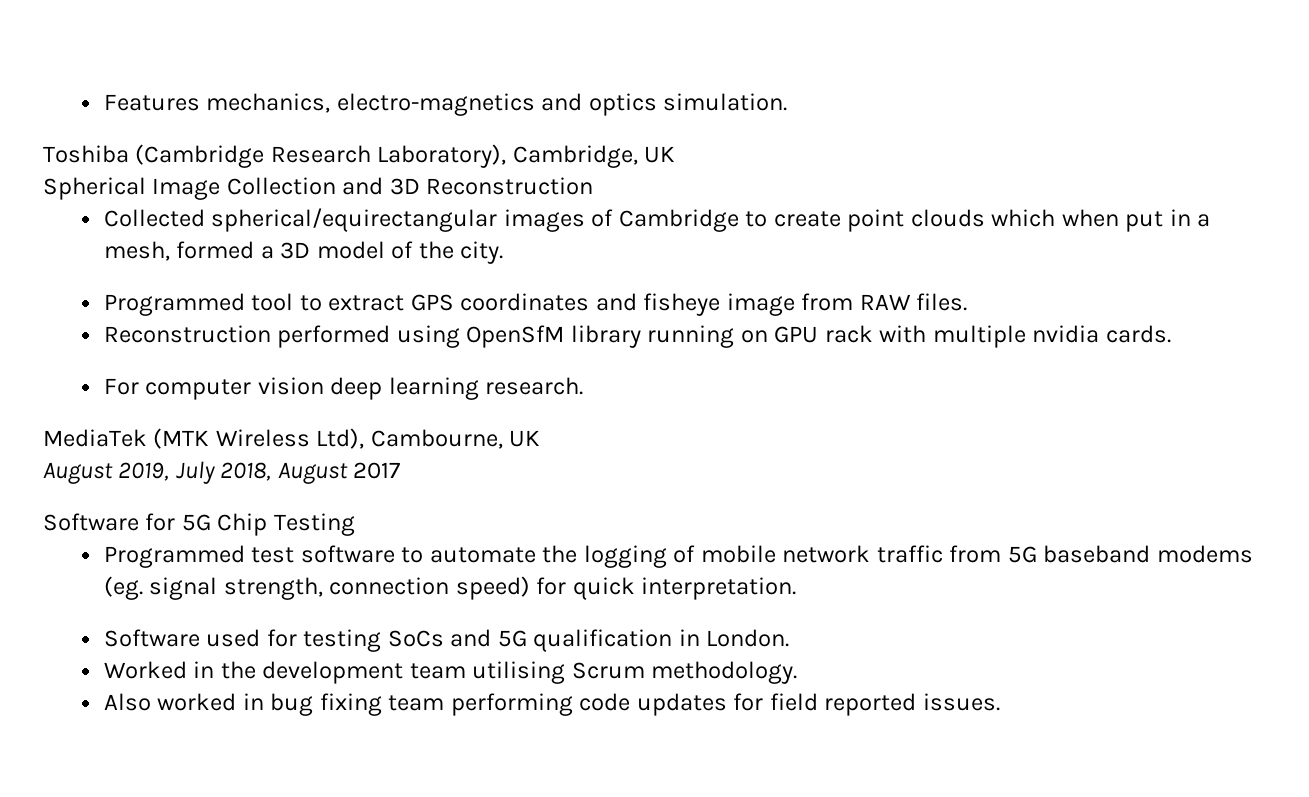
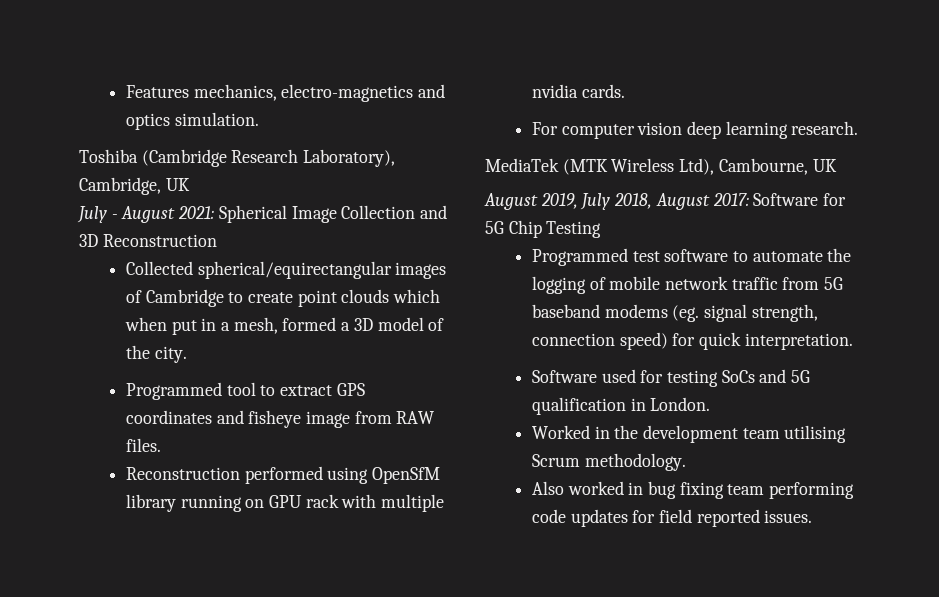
- Spherical Image Collection and 3D Reconstruction
+ July - August 2021: Spherical Image Collection and 3D Reconstruction
- August 2019, July 2018, August 2017
- Software for 5G Chip Testing
+ August 2019, July 2018, August 2017: Software for 5G Chip Testing

